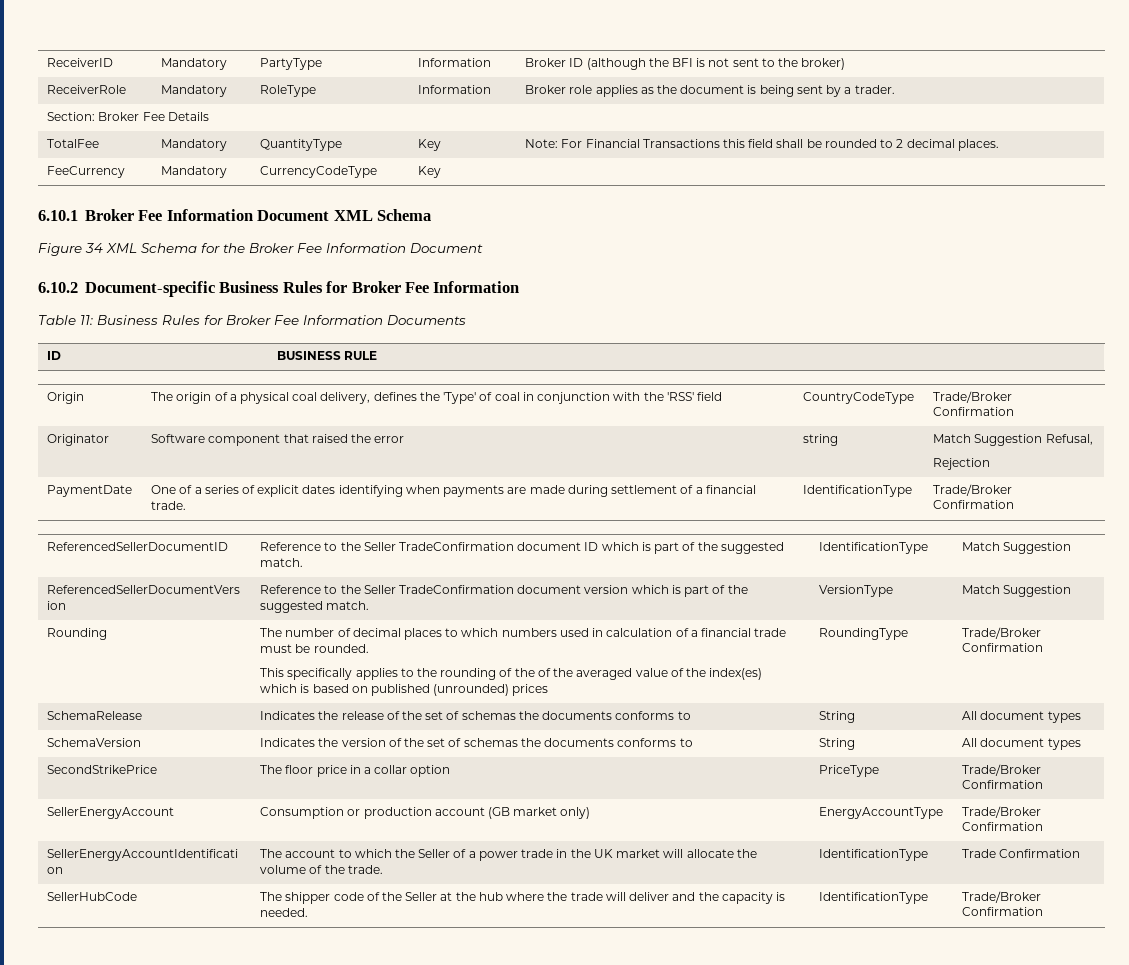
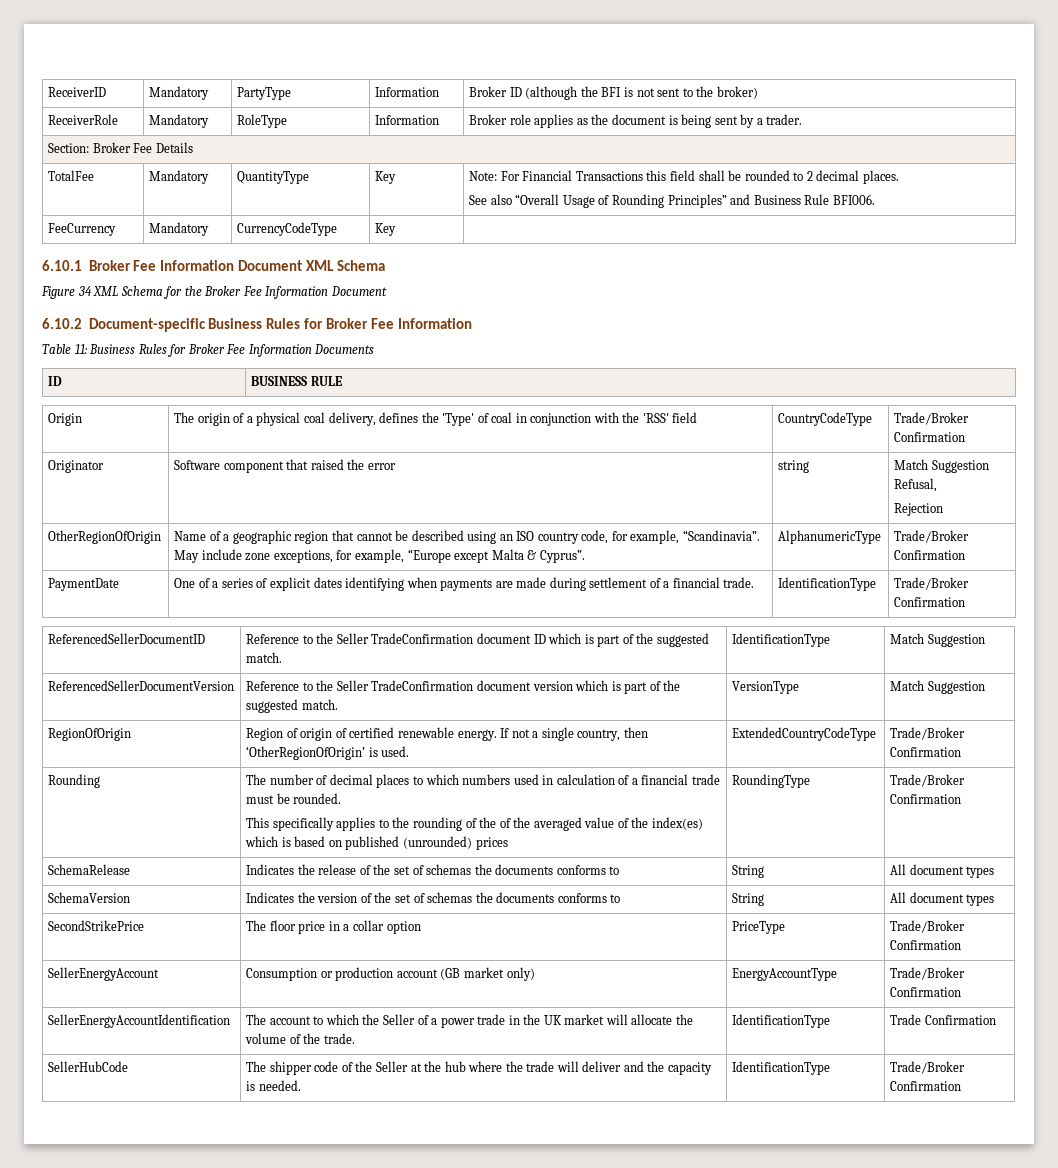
  TotalFee | Mandatory | QuantityType | Key | Note: For Financial Transactions this field shall be rounded to 2 decimal places.
+ See also “Overall Usage of Rounding Principles” and Business Rule BFI006.
+ OtherRegionOfOrigin | Name of a geographic region that cannot be described using an ISO country code, for example, “Scandinavia”. May include zone exceptions, for example, “Europe except Malta & Cyprus”. | AlphanumericType | Trade/Broker Confirmation
+ RegionOfOrigin | Region of origin of certified renewable energy. If not a single country, then ‘OtherRegionOfOrigin’ is used. | ExtendedCountryCodeType | Trade/Broker Confirmation

